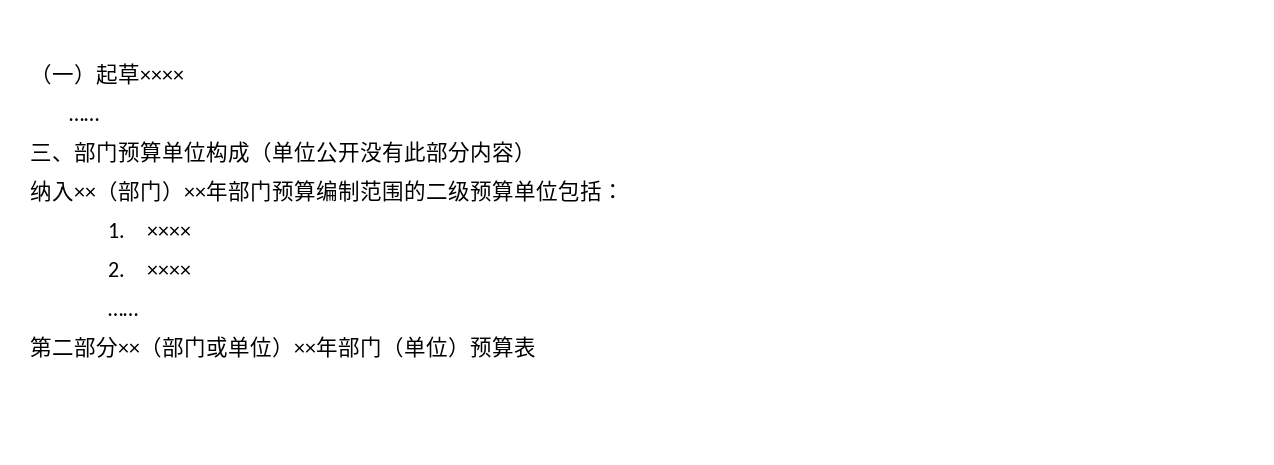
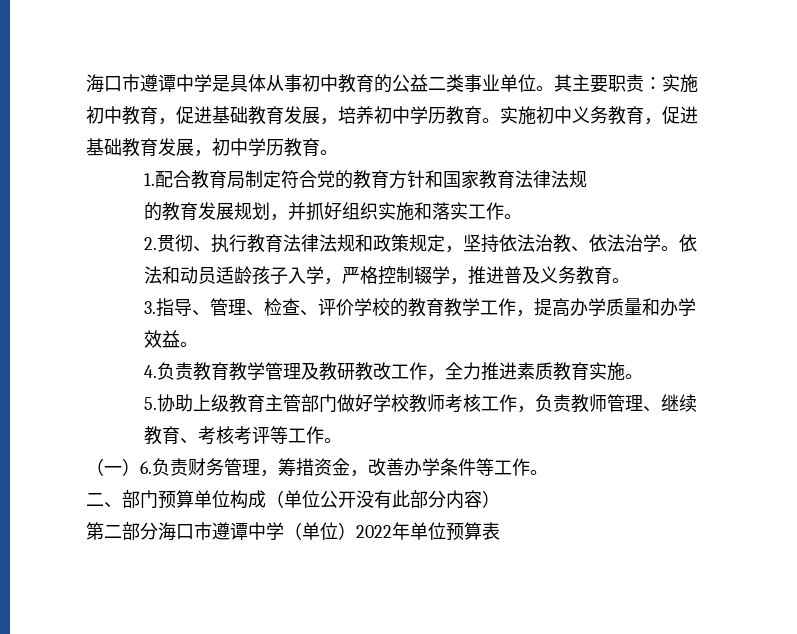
- （一）起草××××
- ……
- 三、部门预算单位构成（单位公开没有此部分内容）
+ 海口市遵谭中学是具体从事初中教育的公益二类事业单位。其主要职责：实施初中教育，促进基础教育发展，培养初中学历教育。实施初中义务教育，促进基础教育发展，初中学历教育。
+ 1.配合教育局制定符合党的教育方针和国家教育法律法规
+ 的教育发展规划，并抓好组织实施和落实工作。
+ 2.贯彻、执行教育法律法规和政策规定，坚持依法治教、依法治学。依法和动员适龄孩子入学，严格控制辍学，推进普及义务教育。
+ 3.指导、管理、检查、评价学校的教育教学工作，提高办学质量和办学效益。
+ 4.负责教育教学管理及教研教改工作，全力推进素质教育实施。
+ 5.协助上级教育主管部门做好学校教师考核工作，负责教师管理、继续教育、考核考评等工作。
+ （一）6.负责财务管理，筹措资金，改善办学条件等工作。
+ 二、部门预算单位构成（单位公开没有此部分内容）
- 纳入××（部门）××年部门预算编制范围的二级预算单位包括：
- 1. ××××
- 2. ××××
- ……
- 第二部分××（部门或单位）××年部门（单位）预算表
+ 第二部分海口市遵谭中学（单位）2022年单位预算表

